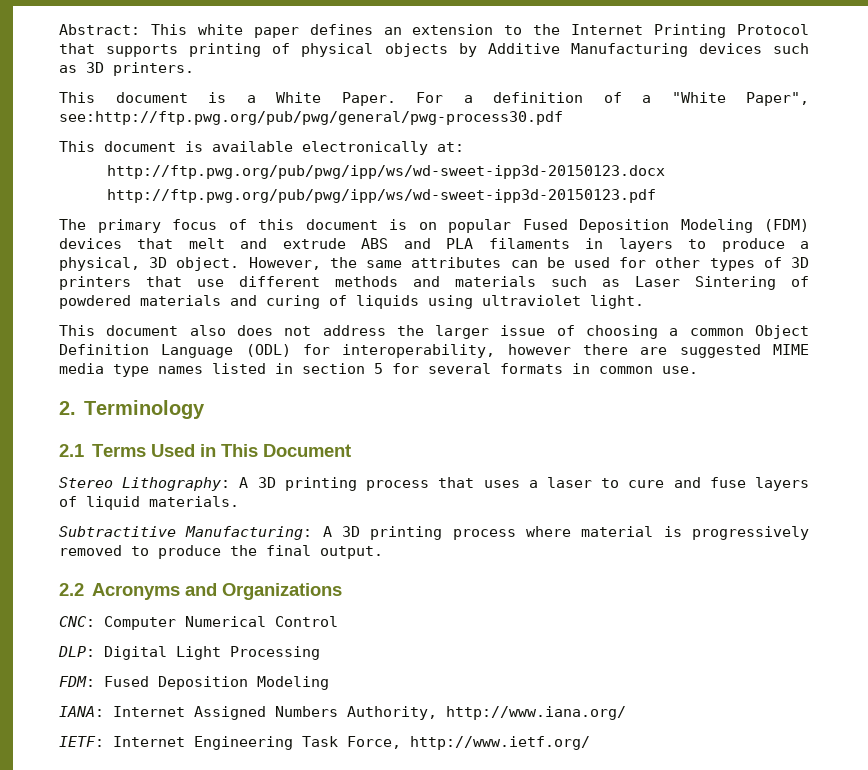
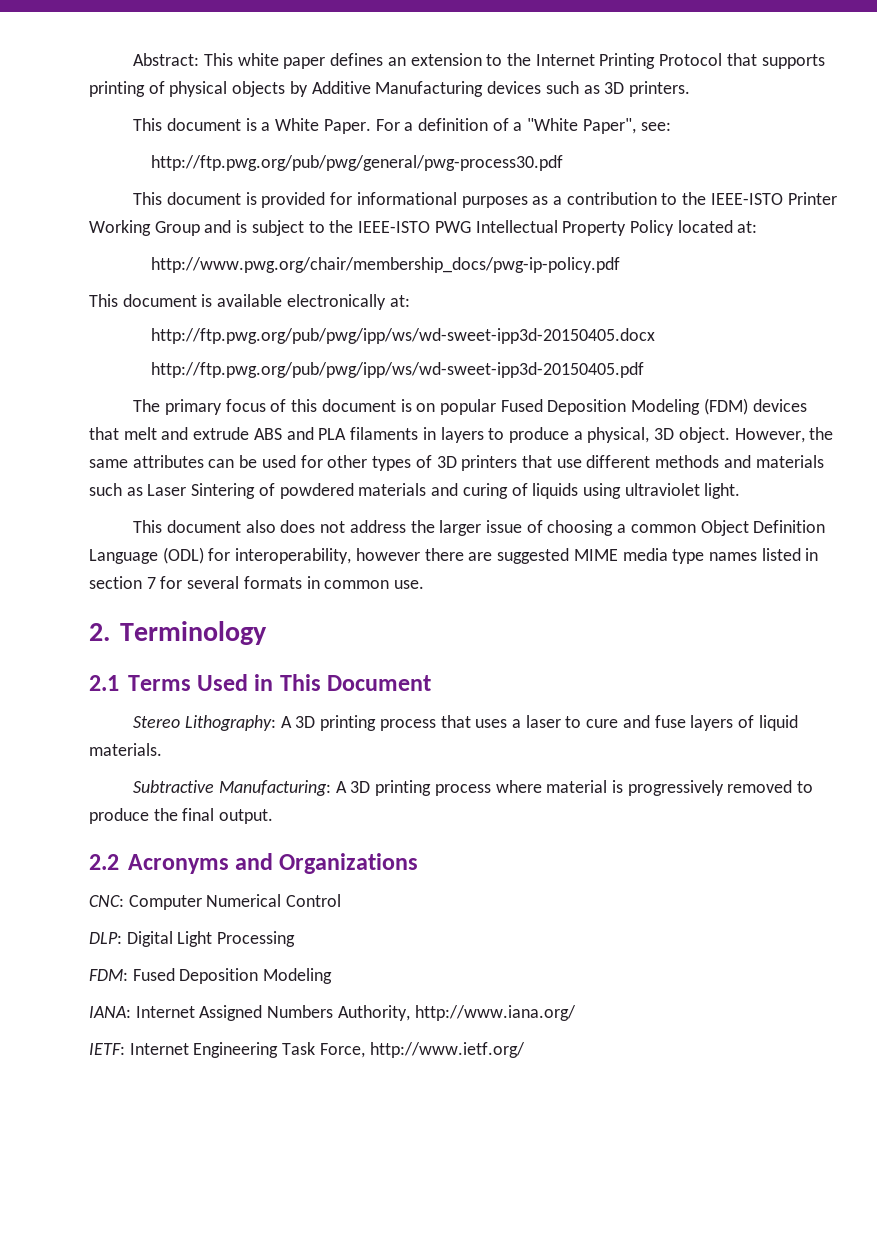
- For a definition of a "White Paper", see:http://ftp.pwg.org/pub/pwg/general/pwg-process30.pdf
+ For a definition of a "White Paper", see:
+ http://ftp.pwg.org/pub/pwg/general/pwg-process30.pdf
+ This document is provided for informational purposes as a contribution to the IEEE-ISTO Printer Working Group and is subject to the IEEE-ISTO PWG Intellectual Property Policy located at:
+ http://www.pwg.org/chair/membership_docs/pwg-ip-policy.pdf
- http://ftp.pwg.org/pub/pwg/ipp/ws/wd-sweet-ipp3d-20150123.docx
- http://ftp.pwg.org/pub/pwg/ipp/ws/wd-sweet-ipp3d-20150123.pdf
+ http://ftp.pwg.org/pub/pwg/ipp/ws/wd-sweet-ipp3d-20150405.docx
+ http://ftp.pwg.org/pub/pwg/ipp/ws/wd-sweet-ipp3d-20150405.pdf
- This document also does not address the larger issue of choosing a common Object Definition Language (ODL) for interoperability, however there are suggested MIME media type names listed in section 5 for several formats in common use.
+ This document also does not address the larger issue of choosing a common Object Definition Language (ODL) for interoperability, however there are suggested MIME media type names listed in section 7 for several formats in common use.
- Subtractitive Manufacturing: A 3D printing process where material is progressively removed to produce the final output.
+ Subtractive Manufacturing: A 3D printing process where material is progressively removed to produce the final output.

